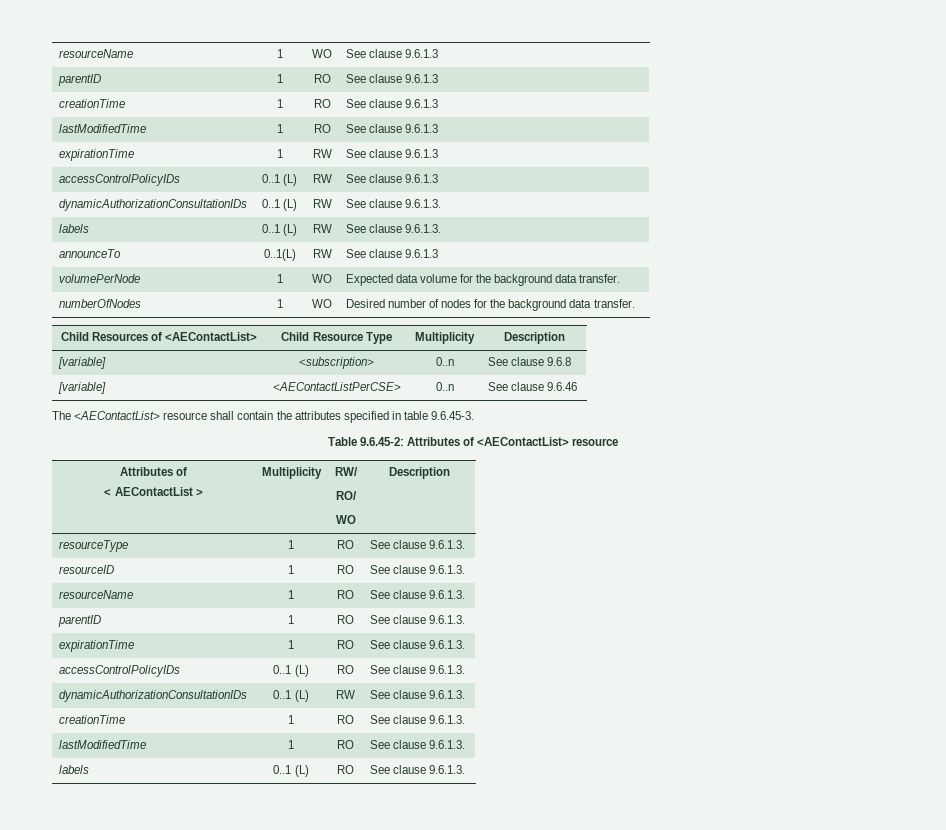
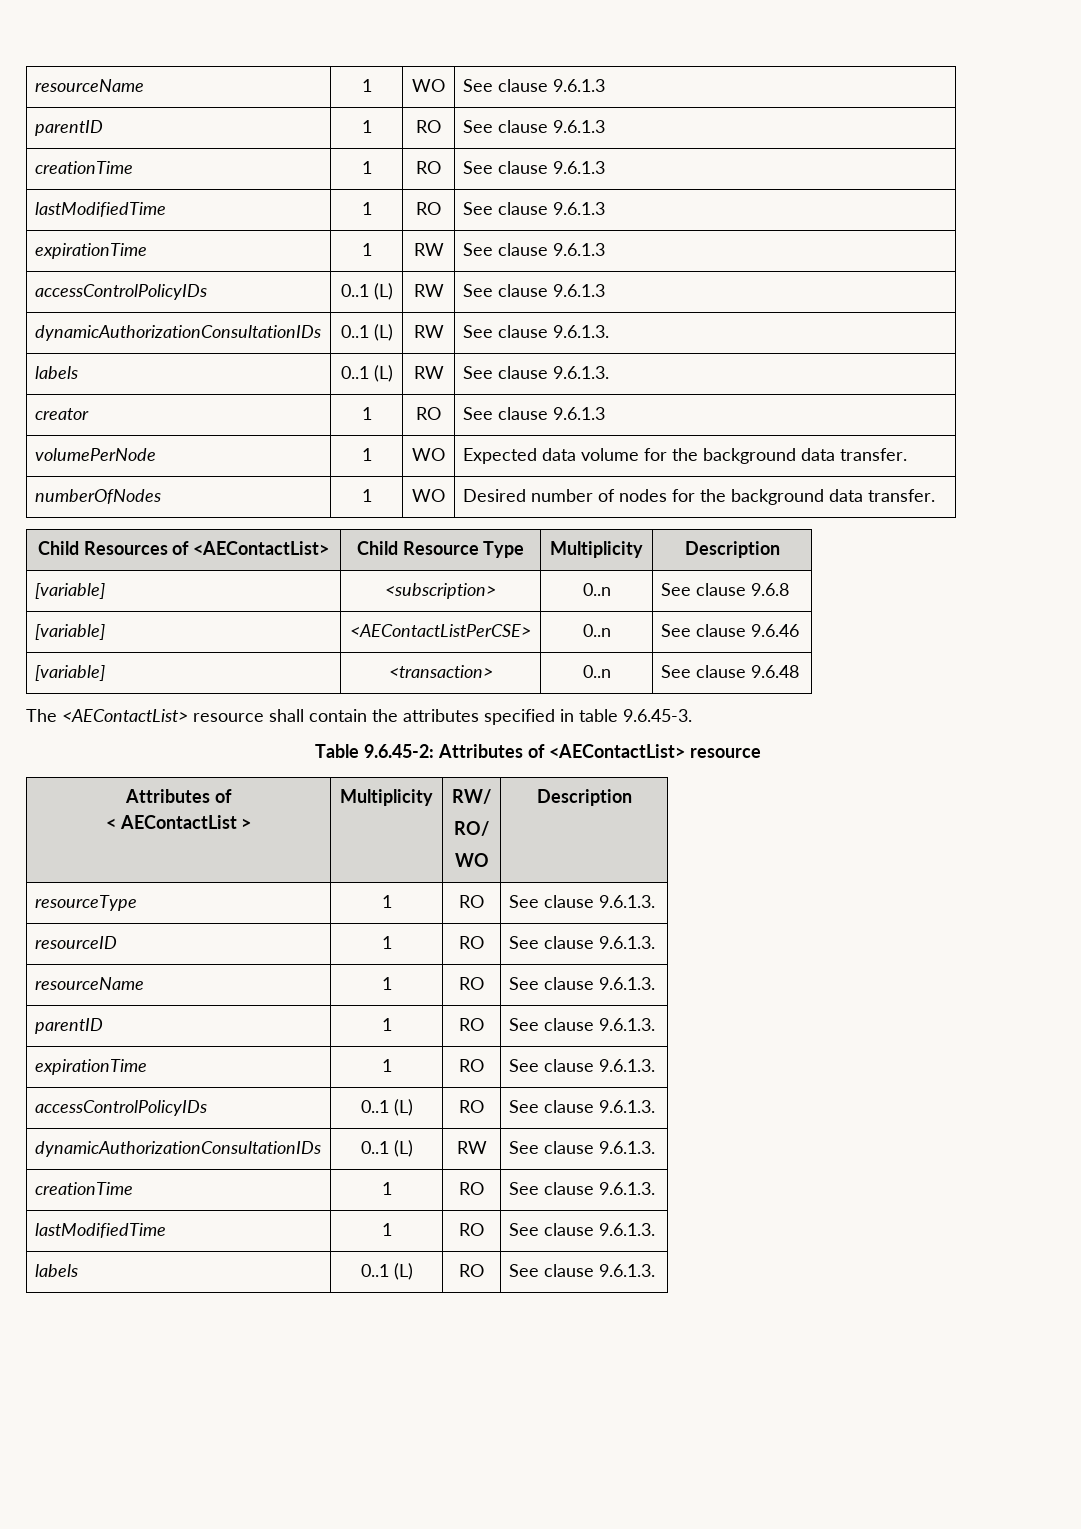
- announceTo | 0..1(L) | RW | See clause 9.6.1.3
+ creator | 1 | RO | See clause 9.6.1.3
+ [variable] | <transaction> | 0..n | See clause 9.6.48

